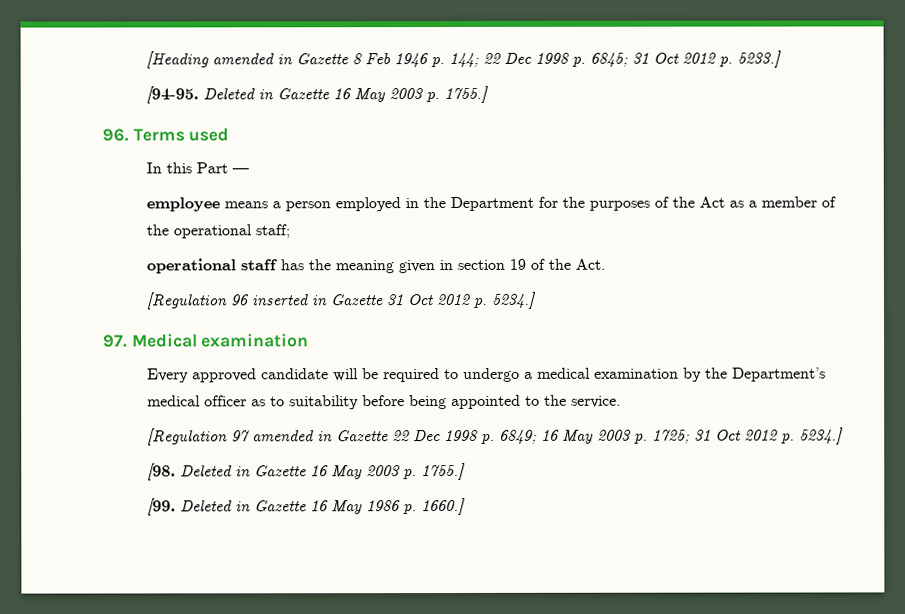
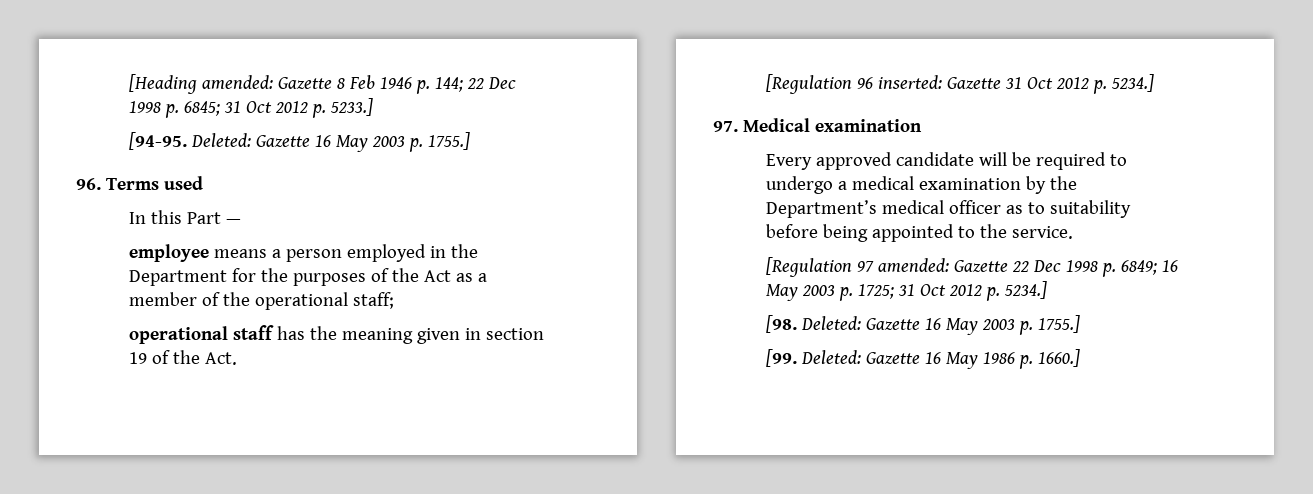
- [Heading amended in Gazette 8 Feb 1946 p. 144; 22 Dec 1998 p. 6845; 31 Oct 2012 p. 5233.]
+ [Heading amended: Gazette 8 Feb 1946 p. 144; 22 Dec 1998 p. 6845; 31 Oct 2012 p. 5233.]
- [94-95. Deleted in Gazette 16 May 2003 p. 1755.]
+ [94-95. Deleted: Gazette 16 May 2003 p. 1755.]
- [Regulation 96 inserted in Gazette 31 Oct 2012 p. 5234.]
+ [Regulation 96 inserted: Gazette 31 Oct 2012 p. 5234.]
- [Regulation 97 amended in Gazette 22 Dec 1998 p. 6849; 16 May 2003 p. 1725; 31 Oct 2012 p. 5234.]
+ [Regulation 97 amended: Gazette 22 Dec 1998 p. 6849; 16 May 2003 p. 1725; 31 Oct 2012 p. 5234.]
- [98. Deleted in Gazette 16 May 2003 p. 1755.]
+ [98. Deleted: Gazette 16 May 2003 p. 1755.]
- [99. Deleted in Gazette 16 May 1986 p. 1660.]
+ [99. Deleted: Gazette 16 May 1986 p. 1660.]

